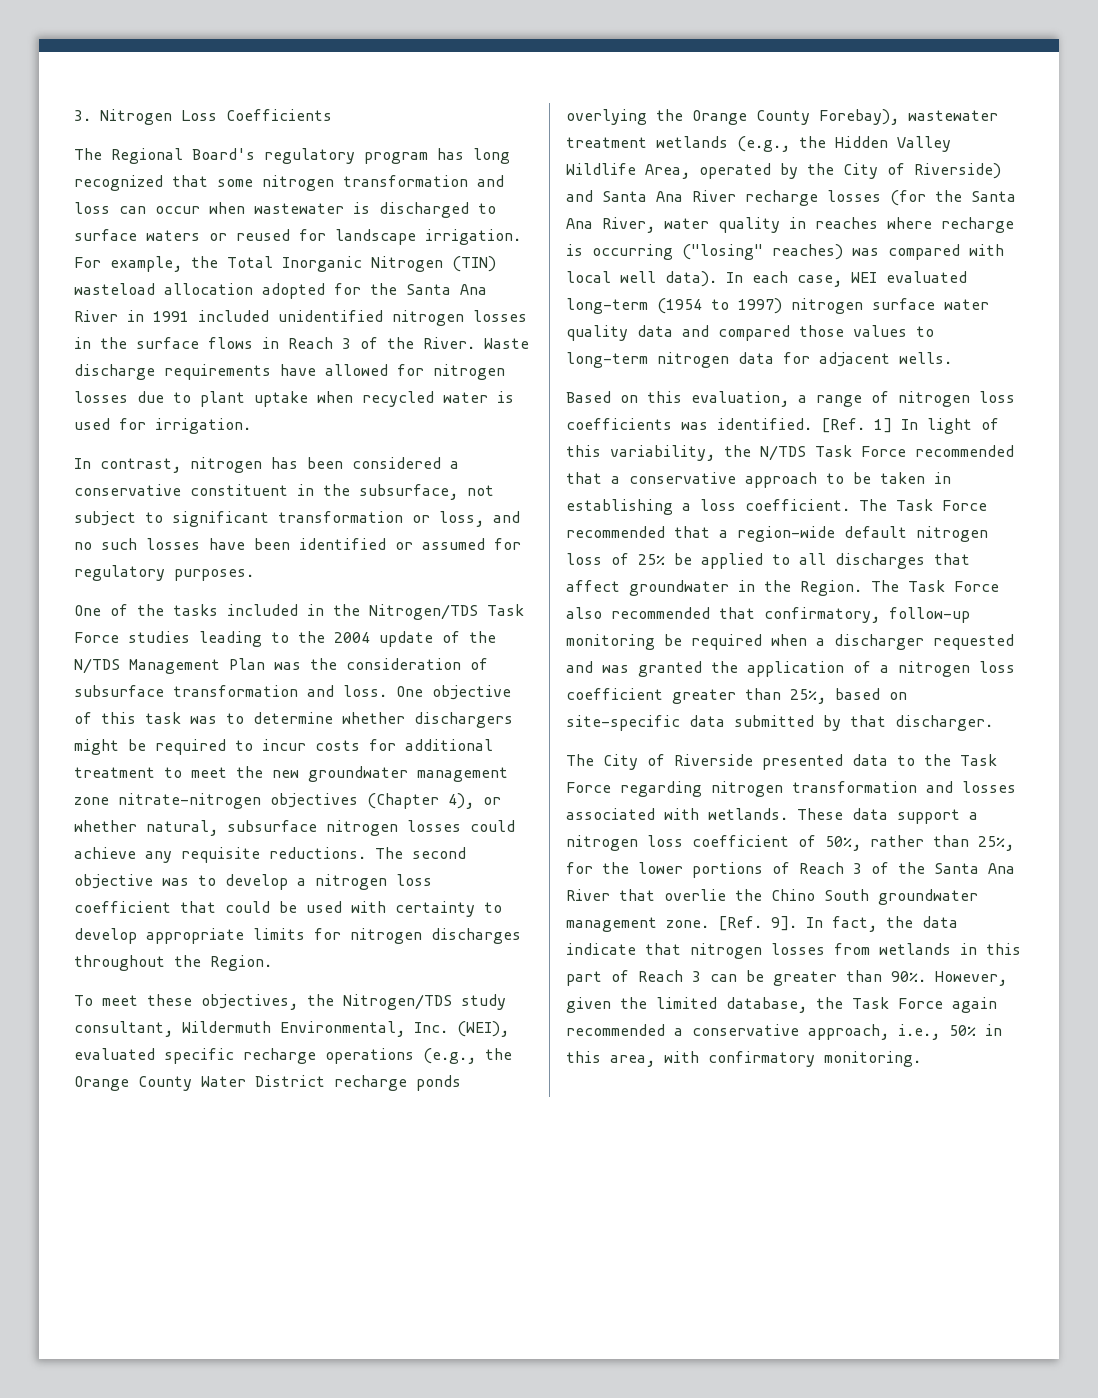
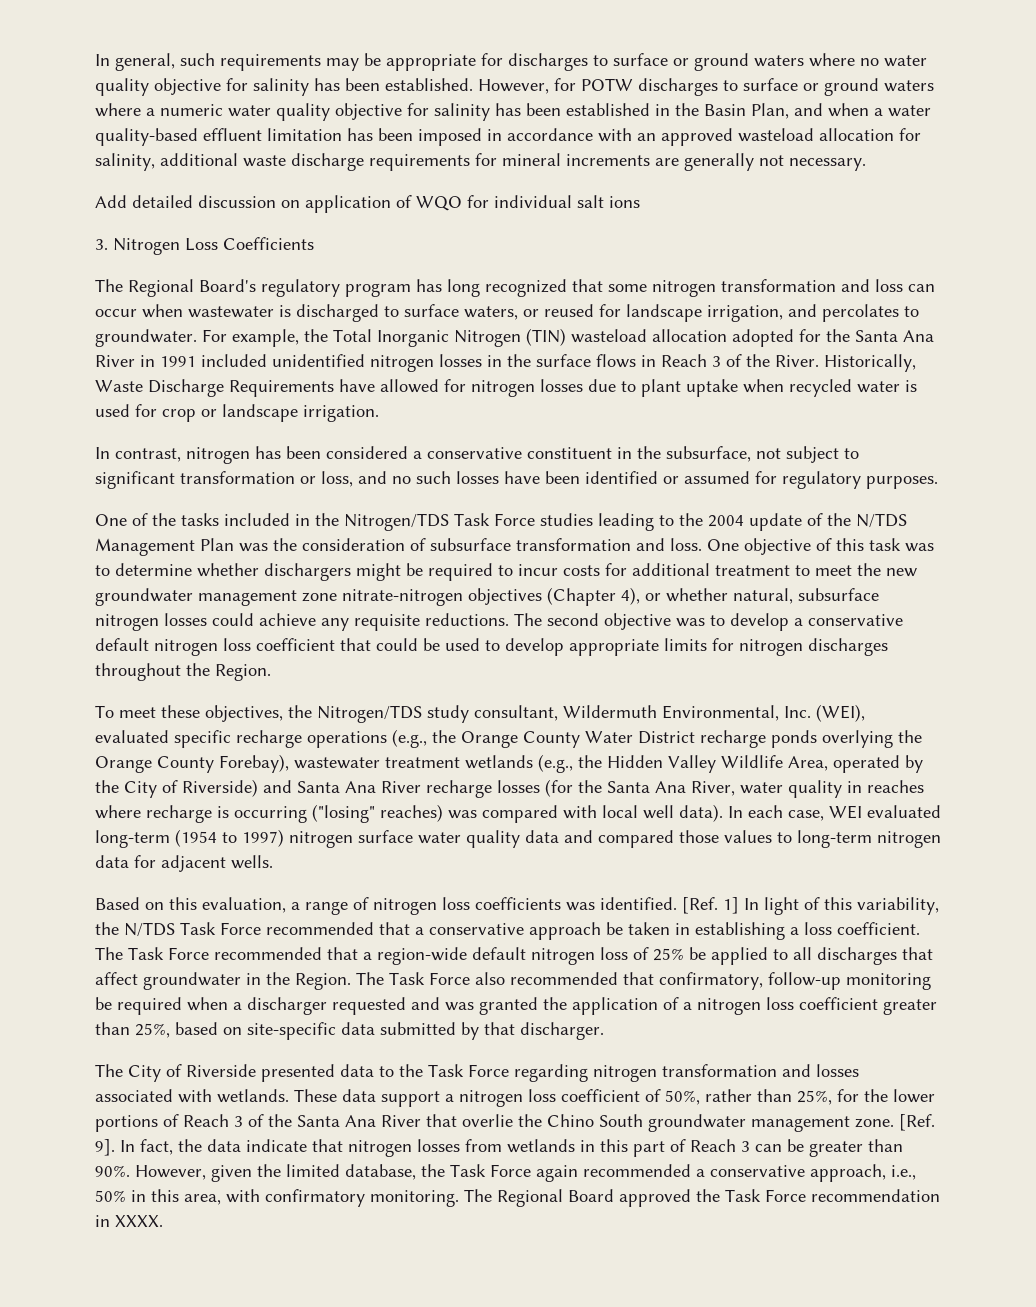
+ In general, such requirements may be appropriate for discharges to surface or ground waters where no water quality objective for salinity has been established. However, for POTW discharges to surface or ground waters where a numeric water quality objective for salinity has been established in the Basin Plan, and when a water quality-based effluent limitation has been imposed in accordance with an approved wasteload allocation for salinity, additional waste discharge requirements for mineral increments are generally not necessary.
+ Add detailed discussion on application of WQO for individual salt ions
- The Regional Board's regulatory program has long recognized that some nitrogen transformation and loss can occur when wastewater is discharged to surface waters or reused for landscape irrigation.
+ The Regional Board's regulatory program has long recognized that some nitrogen transformation and loss can occur when wastewater is discharged to surface waters, or reused for landscape irrigation, and percolates to groundwater.
- Waste discharge requirements have allowed for nitrogen losses due to plant uptake when recycled water is used for irrigation.
+ Historically, Waste Discharge Requirements have allowed for nitrogen losses due to plant uptake when recycled water is used for crop or landscape irrigation.
- The second objective was to develop a nitrogen loss coefficient that could be used with certainty to develop appropriate limits for nitrogen discharges throughout the Region.
+ The second objective was to develop a conservative default nitrogen loss coefficient that could be used to develop appropriate limits for nitrogen discharges throughout the Region.
- [Ref. 1] In light of this variability, the N/TDS Task Force recommended that a conservative approach to be taken in establishing a loss coefficient.
+ [Ref. 1] In light of this variability, the N/TDS Task Force recommended that a conservative approach be taken in establishing a loss coefficient.
+ The Regional Board approved the Task Force recommendation in XXXX.

